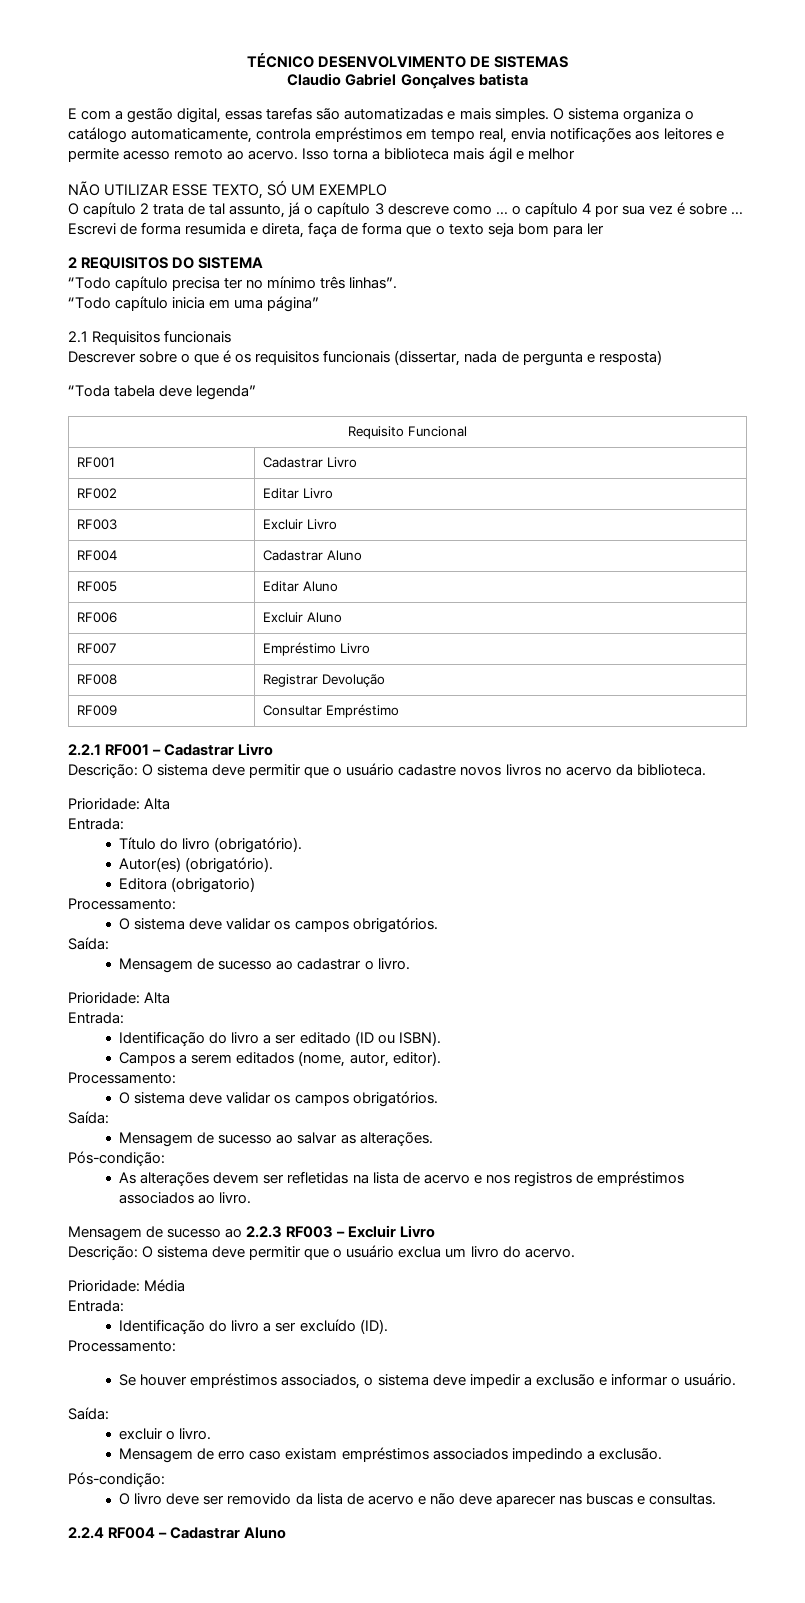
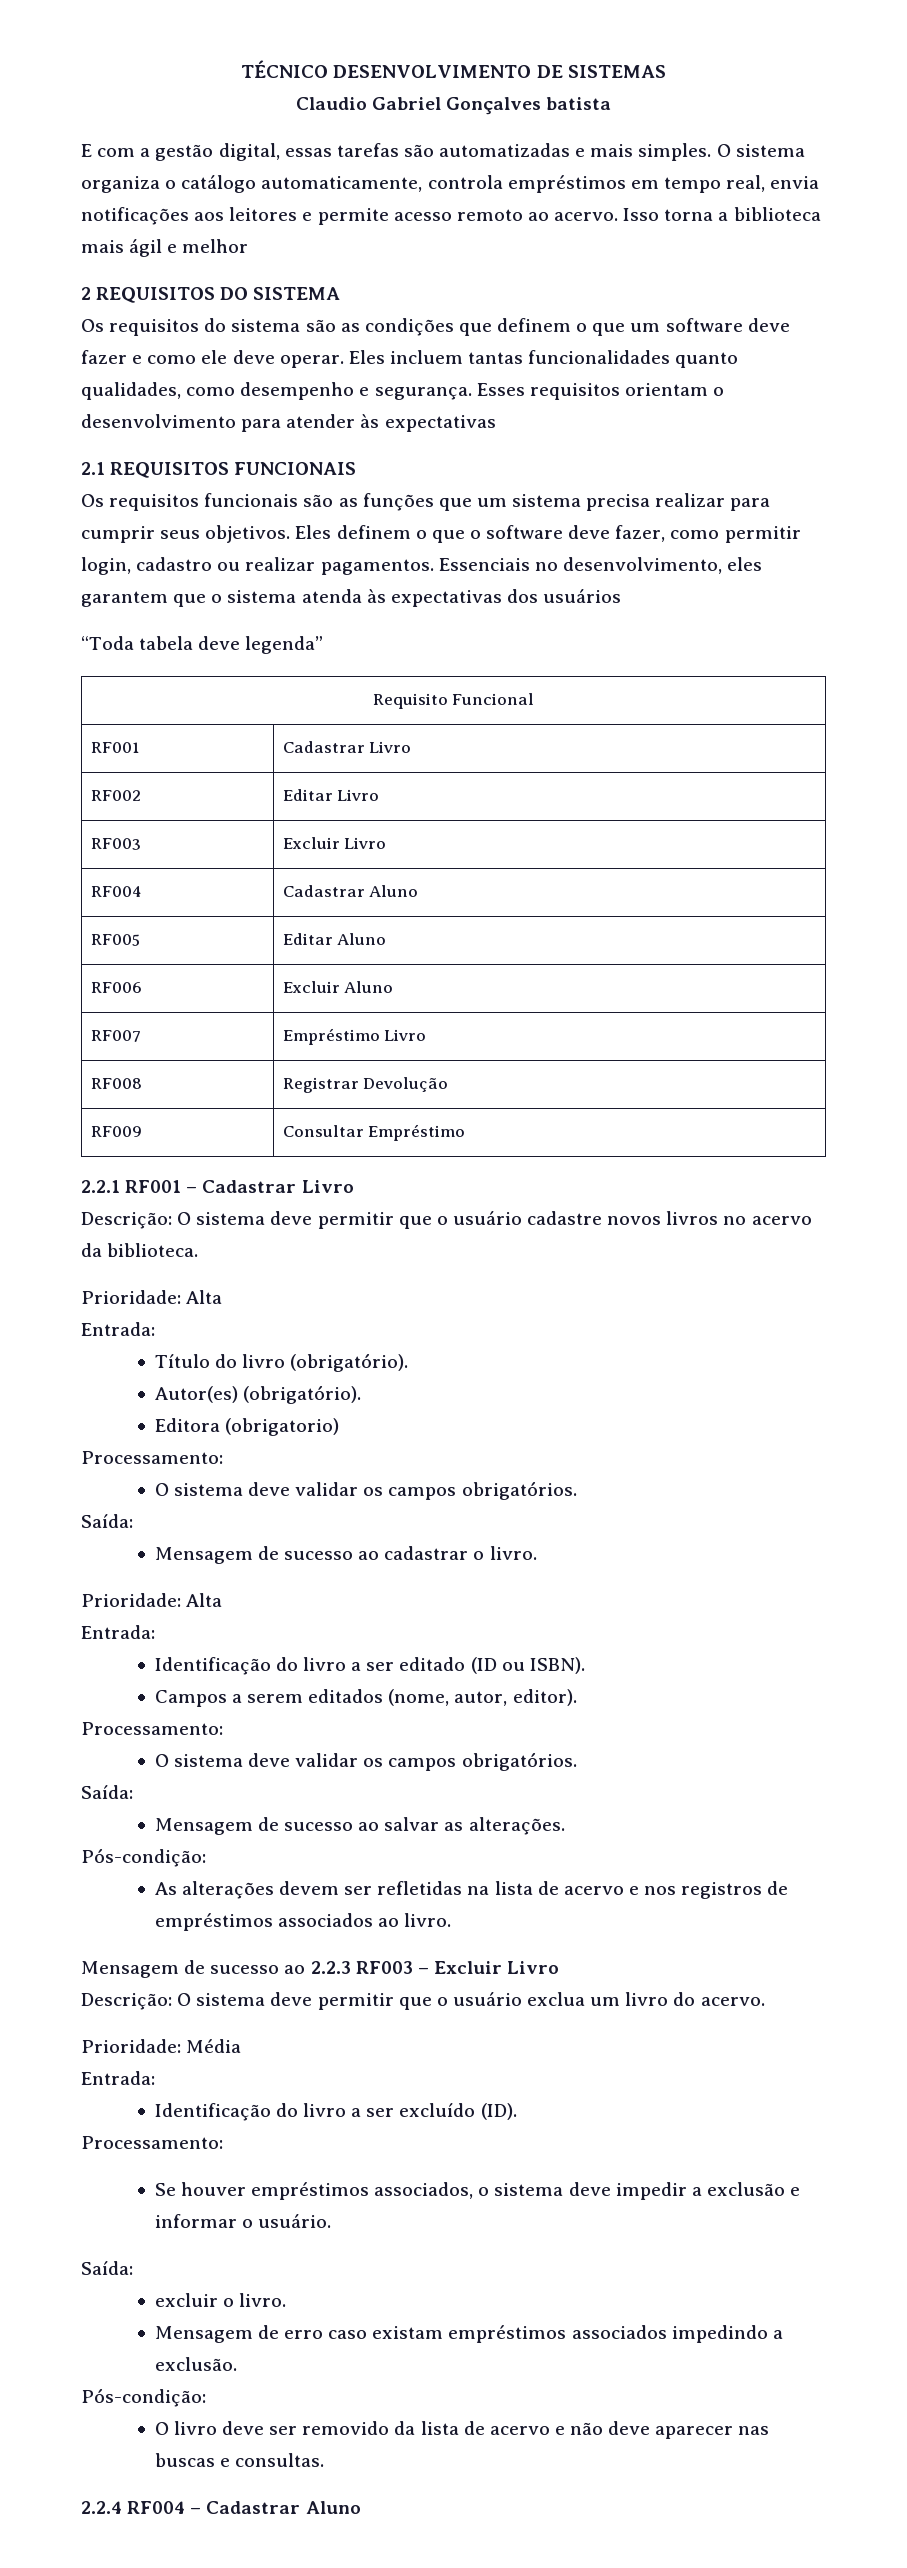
- NÃO UTILIZAR ESSE TEXTO, SÓ UM EXEMPLO
- O capítulo 2 trata de tal assunto, já o capítulo 3 descreve como ... o capítulo 4 por sua vez é sobre ... Escrevi de forma resumida e direta, faça de forma que o texto seja bom para ler
  2 REQUISITOS DO SISTEMA
- “Todo capítulo precisa ter no mínimo três linhas”.
- “Todo capítulo inicia em uma página”
- 2.1 Requisitos funcionais
- Descrever sobre o que é os requisitos funcionais (dissertar, nada de pergunta e resposta)
+ Os requisitos do sistema são as condições que definem o que um software deve fazer e como ele deve operar. Eles incluem tantas funcionalidades quanto qualidades, como desempenho e segurança. Esses requisitos orientam o desenvolvimento para atender às expectativas
+ 2.1 REQUISITOS FUNCIONAIS
+ Os requisitos funcionais são as funções que um sistema precisa realizar para cumprir seus objetivos. Eles definem o que o software deve fazer, como permitir login, cadastro ou realizar pagamentos. Essenciais no desenvolvimento, eles garantem que o sistema atenda às expectativas dos usuários

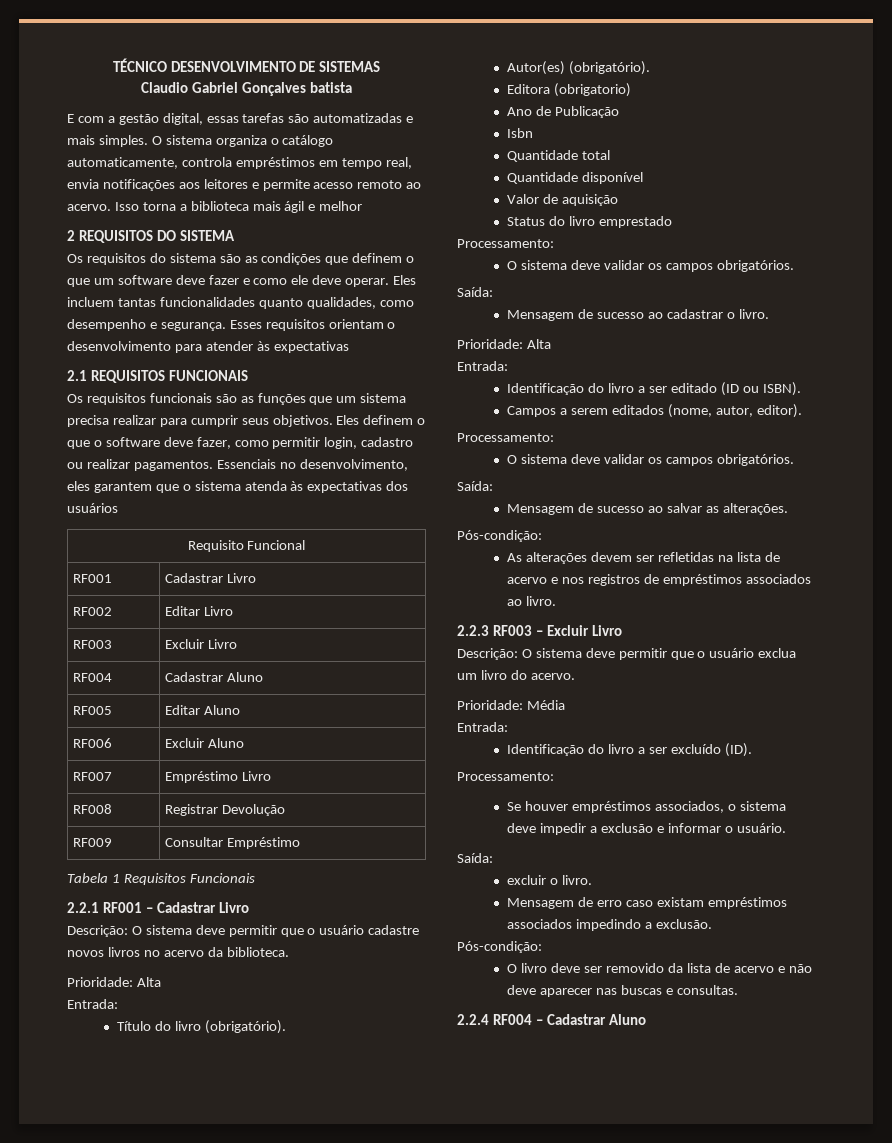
- “Toda tabela deve legenda”
+ Tabela 1 Requisitos Funcionais
+ Ano de Publicação
+ Isbn
+ Quantidade total
+ Quantidade disponível
+ Valor de aquisição
+ Status do livro emprestado
- Mensagem de sucesso ao 2.2.3 RF003 – Excluir Livro
+ 2.2.3 RF003 – Excluir Livro

